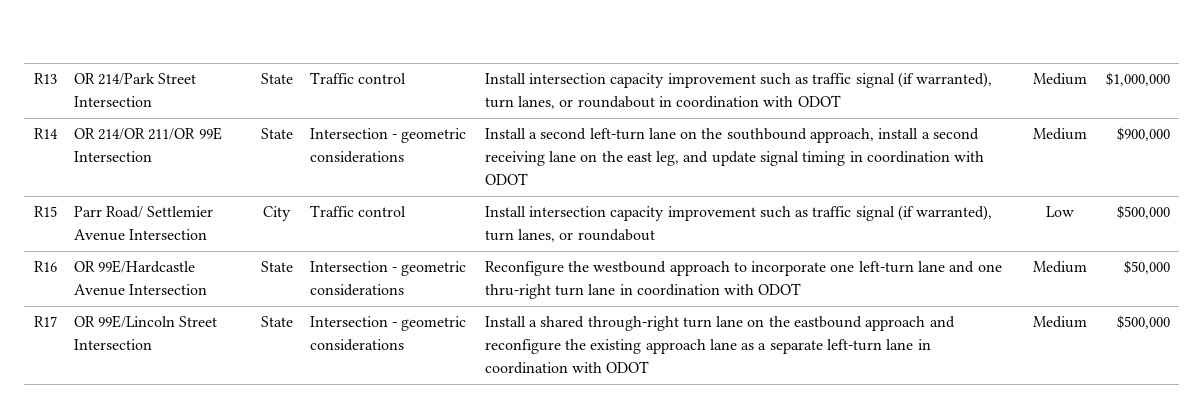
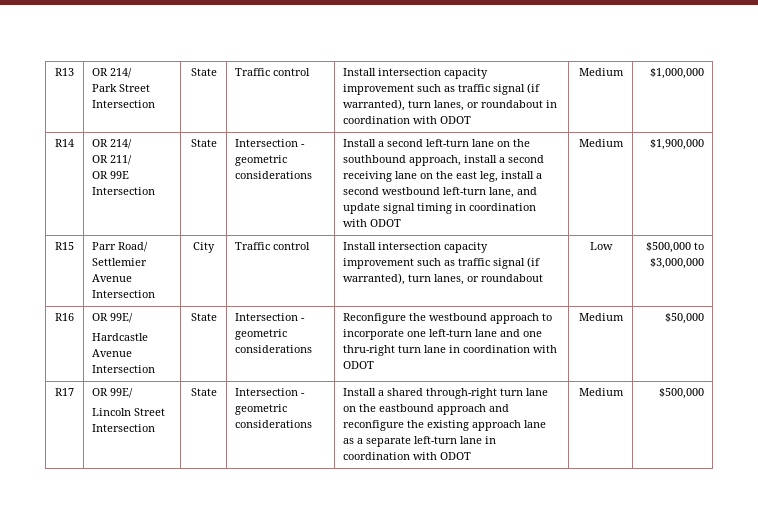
- R13 | OR 214/Park Street Intersection | State | Traffic control | Install intersection capacity improvement such as traffic signal (if warranted), turn lanes, or roundabout in coordination with ODOT | Medium | $1,000,000
+ R13 | OR 214/
+ Park Street Intersection | State | Traffic control | Install intersection capacity improvement such as traffic signal (if warranted), turn lanes, or roundabout in coordination with ODOT | Medium | $1,000,000
- R14 | OR 214/OR 211/OR 99E Intersection
+ R14 | OR 214/
+ OR 211/
+ OR 99E Intersection
- Install a second left-turn lane on the southbound approach, install a second receiving lane on the east leg, and update signal timing in coordination with ODOT
+ Install a second left-turn lane on the southbound approach, install a second receiving lane on the east leg, install a second westbound left-turn lane, and update signal timing in coordination with ODOT
- $900,000
+ $1,900,000
- R15 | Parr Road/ Settlemier Avenue Intersection | City | Traffic control | Install intersection capacity improvement such as traffic signal (if warranted), turn lanes, or roundabout | Low | $500,000
+ R15 | Parr Road/ Settlemier Avenue Intersection | City | Traffic control | Install intersection capacity improvement such as traffic signal (if warranted), turn lanes, or roundabout | Low | $500,000 to $3,000,000
- R16 | OR 99E/Hardcastle Avenue Intersection | State | Intersection - geometric considerations | Reconfigure the westbound approach to incorporate one left-turn lane and one thru-right turn lane in coordination with ODOT | Medium | $50,000
+ R16 | OR 99E/
+ Hardcastle Avenue Intersection | State | Intersection - geometric considerations | Reconfigure the westbound approach to incorporate one left-turn lane and one thru-right turn lane in coordination with ODOT | Medium | $50,000
- R17 | OR 99E/Lincoln Street Intersection | State | Intersection - geometric considerations | Install a shared through-right turn lane on the eastbound approach and reconfigure the existing approach lane as a separate left-turn lane in coordination with ODOT | Medium | $500,000
+ R17 | OR 99E/
+ Lincoln Street Intersection | State | Intersection - geometric considerations | Install a shared through-right turn lane on the eastbound approach and reconfigure the existing approach lane as a separate left-turn lane in coordination with ODOT | Medium | $500,000

